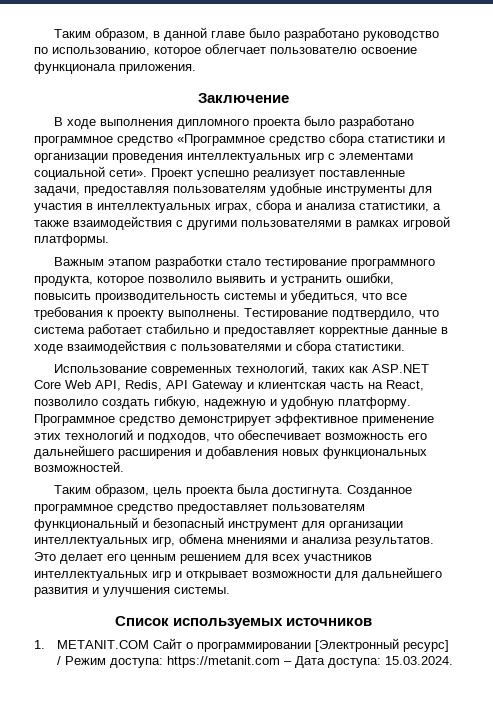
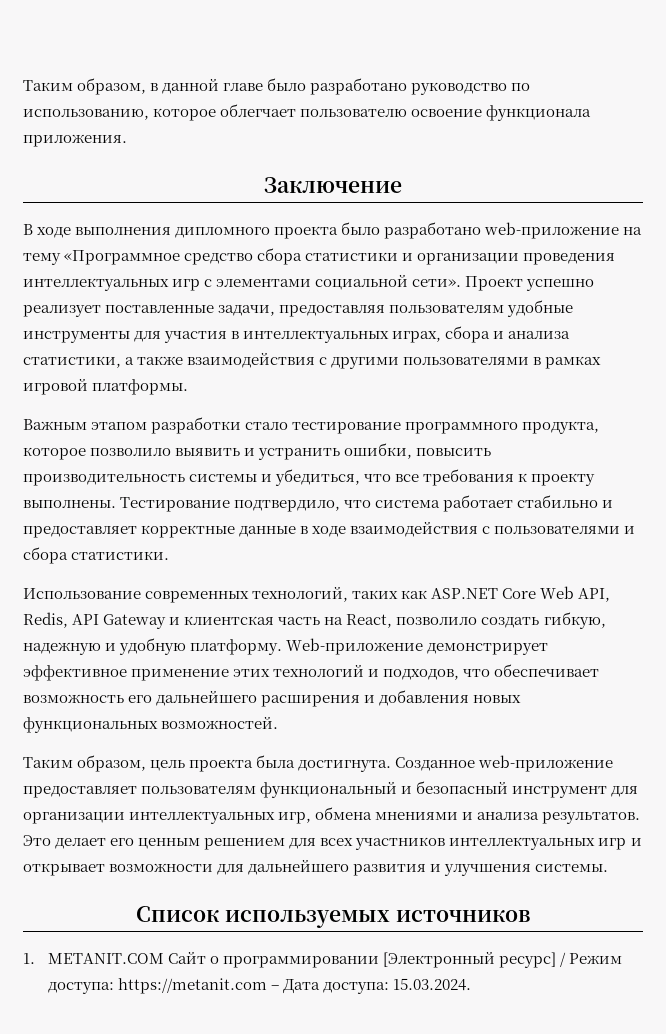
- В ходе выполнения дипломного проекта было разработано программное средство «Программное средство сбора статистики и организации проведения интеллектуальных игр с элементами социальной сети».
+ В ходе выполнения дипломного проекта было разработано web-приложение на тему «Программное средство сбора статистики и организации проведения интеллектуальных игр с элементами социальной сети».
- Программное средство демонстрирует эффективное применение этих технологий и подходов, что обеспечивает возможность его дальнейшего расширения и добавления новых функциональных возможностей.
+ Web-приложение демонстрирует эффективное применение этих технологий и подходов, что обеспечивает возможность его дальнейшего расширения и добавления новых функциональных возможностей.
- Созданное программное средство предоставляет пользователям функциональный и безопасный инструмент для организации интеллектуальных игр, обмена мнениями и анализа результатов.
+ Созданное web-приложение предоставляет пользователям функциональный и безопасный инструмент для организации интеллектуальных игр, обмена мнениями и анализа результатов.

